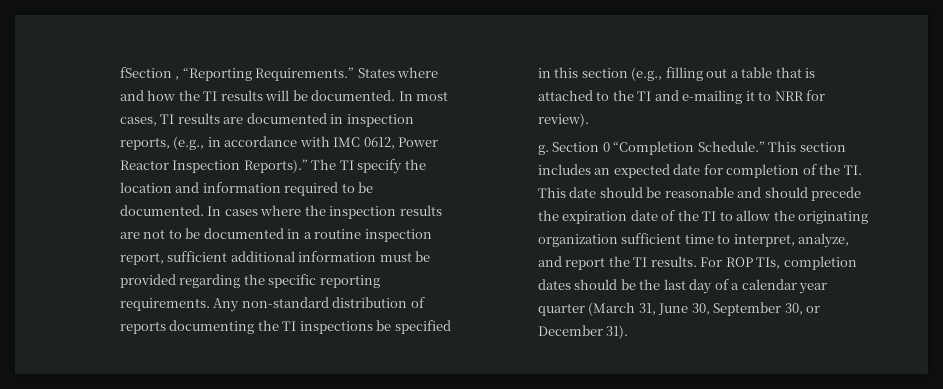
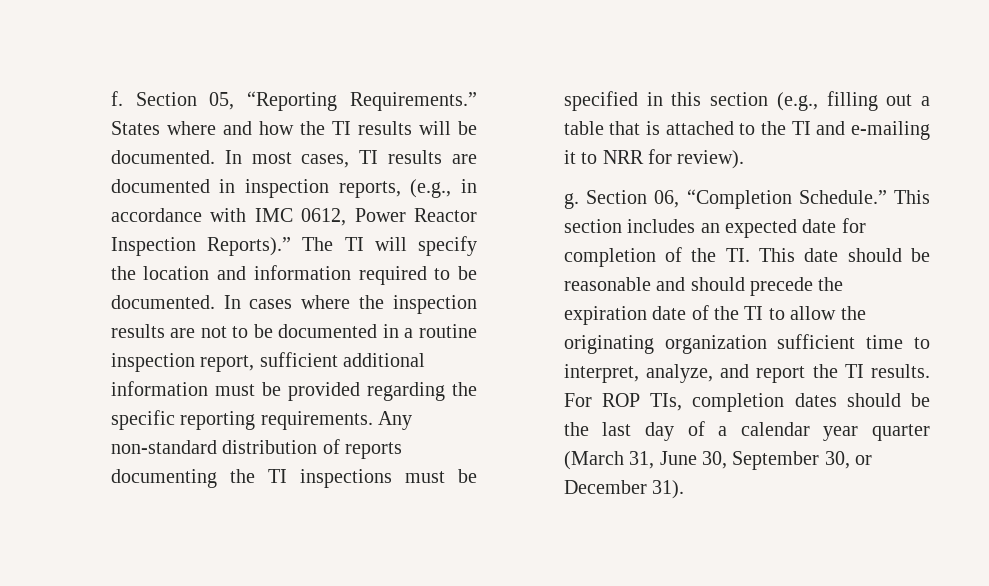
- fSection , “Reporting Requirements.”
+ f. Section 05, “Reporting Requirements.”
- The TI specify the location and information required to be documented.
+ The TI will specify the location and information required to be documented.
- Any non-standard distribution of reports documenting the TI inspections be specified in this section (e.g., filling out a table that is attached to the TI and e-mailing it to NRR for review).
+ Any non-standard distribution of reports documenting the TI inspections must be specified in this section (e.g., filling out a table that is attached to the TI and e-mailing it to NRR for review).
- Section 0 “Completion Schedule.”
+ Section 06, “Completion Schedule.”

